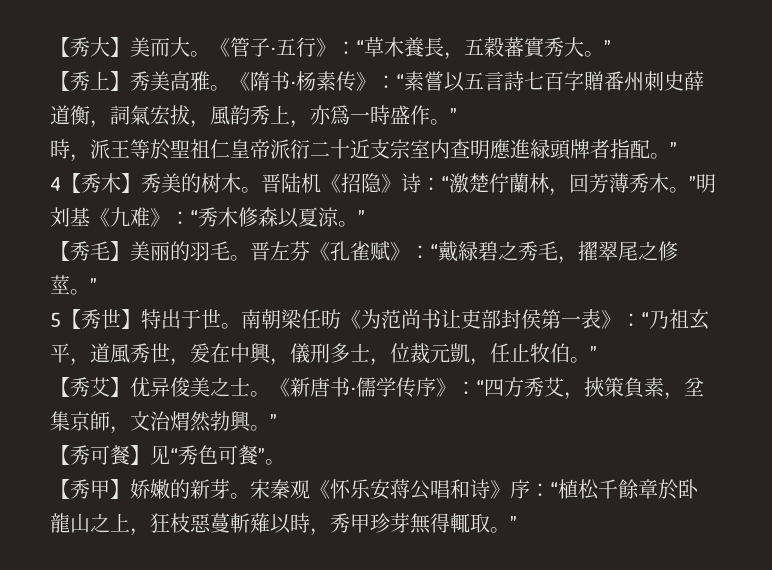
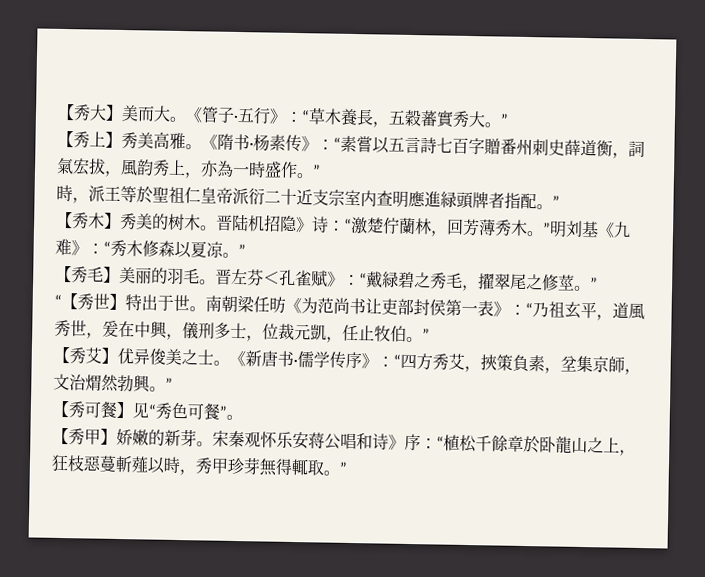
- 《隋书·杨素传》：“素嘗以五言詩七百字贈番州刺史薛道衡，詞氣宏拔，風韵秀上，亦爲一時盛作。”
+ 《隋书·杨素传》：“素嘗以五言詩七百字贈番州刺史薛道衡，詞氣宏拔，風韵秀上，亦為一時盛作。”
- 4【秀木】秀美的树木。
+ 【秀木】秀美的树木。
- 晋陆机《招隐》诗：“激楚佇蘭林，回芳薄秀木。”明刘基《九难》：“秀木修森以夏涼。”
+ 晋陆机招隐》诗：“激楚佇蘭林，回芳薄秀木。”明刘基《九难》：“秀木修森以夏凉。”
- 晋左芬《孔雀赋》：“戴緑碧之秀毛，擢翠尾之修莖。”
+ 晋左芬＜孔雀赋》：“戴緑碧之秀毛，擢翠尾之修莖。”
- 5【秀世】特出于世。
+ “【秀世】特出于世。
- 宋秦观《怀乐安蒋公唱和诗》序：“植松千餘章於卧龍山之上，狂枝惡蔓斬薙以時，秀甲珍芽無得輒取。”
+ 宋秦观怀乐安蒋公唱和诗》序：“植松千餘章於卧龍山之上，狂枝惡蔓斬薤以時，秀甲珍芽無得輒取。”

